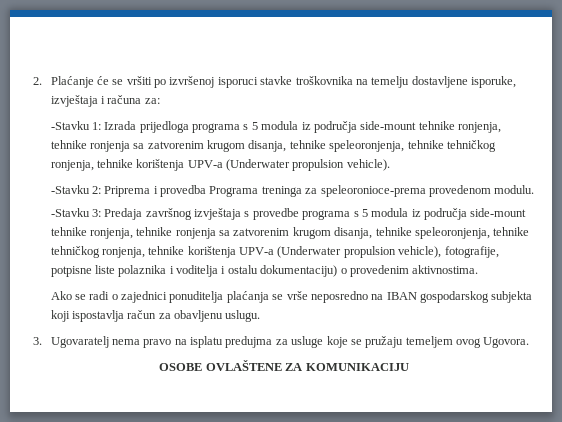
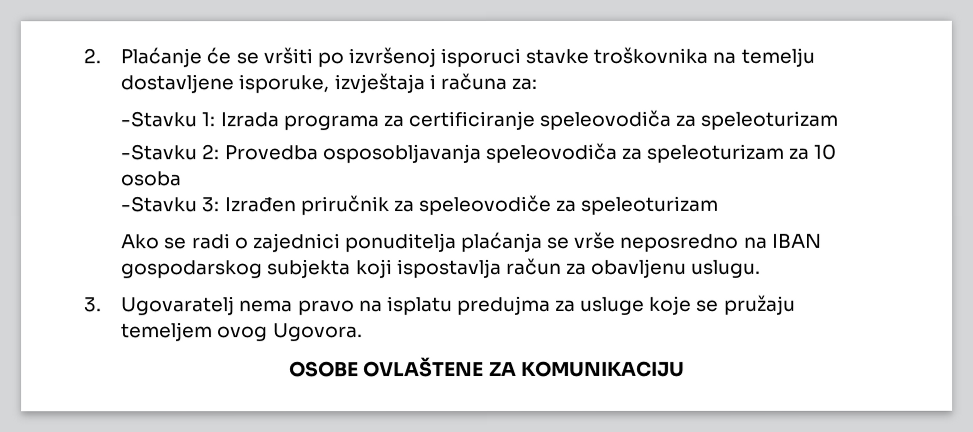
- -Stavku 1: Izrada prijedloga programa s 5 modula iz područja side-mount tehnike ronjenja, tehnike ronjenja sa zatvorenim krugom disanja, tehnike speleoronjenja, tehnike tehničkog ronjenja, tehnike korištenja UPV-a (Underwater propulsion vehicle).
- -Stavku 2: Priprema i provedba Programa treninga za speleoronioce-prema provedenom modulu.
- -Stavku 3: Predaja završnog izvještaja s provedbe programa s 5 modula iz područja side-mount tehnike ronjenja, tehnike ronjenja sa zatvorenim krugom disanja, tehnike speleoronjenja, tehnike tehničkog ronjenja, tehnike korištenja UPV-a (Underwater propulsion vehicle), fotografije, potpisne liste polaznika i voditelja i ostalu dokumentaciju) o provedenim aktivnostima.
+ -Stavku 1: Izrada programa za certificiranje speleovodiča za speleoturizam
+ -Stavku 2: Provedba osposobljavanja speleovodiča za speleoturizam za 10 osoba
+ -Stavku 3: Izrađen priručnik za speleovodiče za speleoturizam

